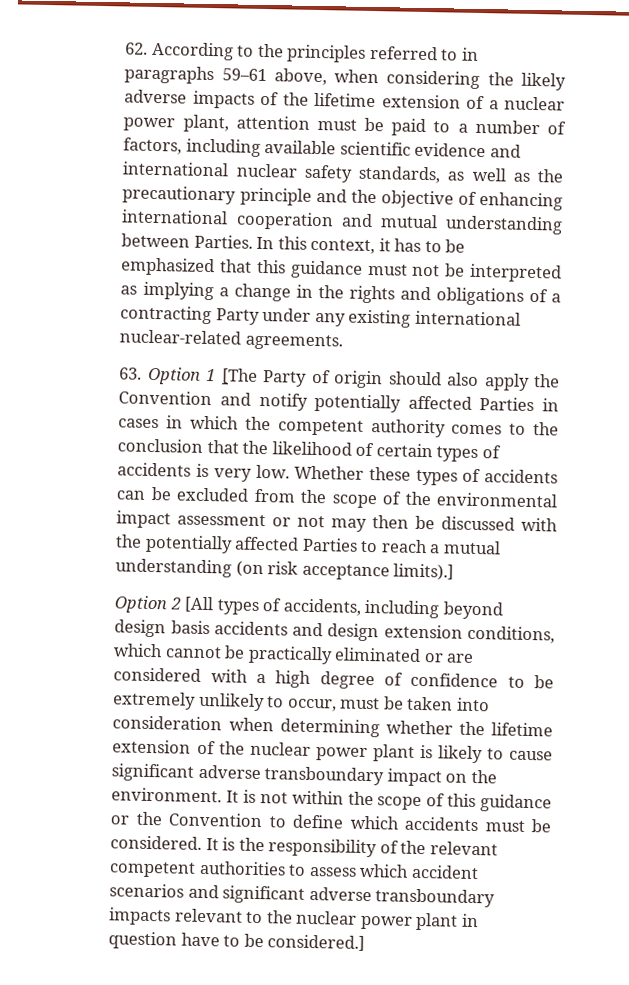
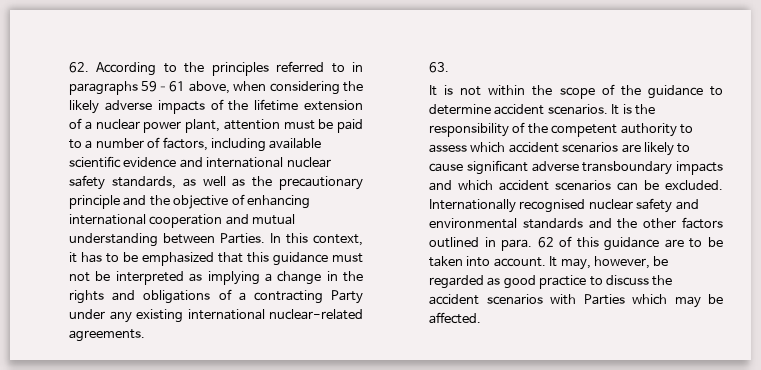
- 63. Option 1 [The Party of origin should also apply the Convention and notify potentially affected Parties in cases in which the competent authority comes to the conclusion that the likelihood of certain types of accidents is very low. Whether these types of accidents can be excluded from the scope of the environmental impact assessment or not may then be discussed with the potentially affected Parties to reach a mutual understanding (on risk acceptance limits).]
- Option 2 [All types of accidents, including beyond design basis accidents and design extension conditions, which cannot be practically eliminated or are considered with a high degree of confidence to be extremely unlikely to occur, must be taken into consideration when determining whether the lifetime extension of the nuclear power plant is likely to cause significant adverse transboundary impact on the environment. It is not within the scope of this guidance or the Convention to define which accidents must be considered.
+ 63.
+ It is not within the scope of the guidance to determine accident scenarios.
- It is the responsibility of the relevant competent authorities to assess which accident scenarios and significant adverse transboundary impacts relevant to the nuclear power plant in question have to be considered.]
+ It is the responsibility of the competent authority to assess which accident scenarios are likely to cause significant adverse transboundary impacts and which accident scenarios can be excluded. Internationally recognised nuclear safety and environmental standards and the other factors outlined in para. 62 of this guidance are to be taken into account. It may, however, be regarded as good practice to discuss the accident scenarios with Parties which may be affected.

